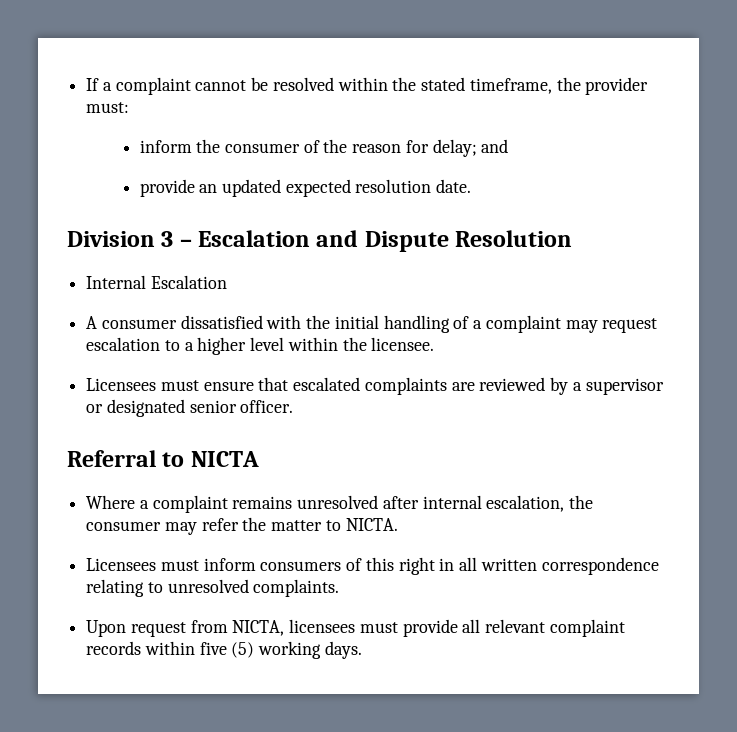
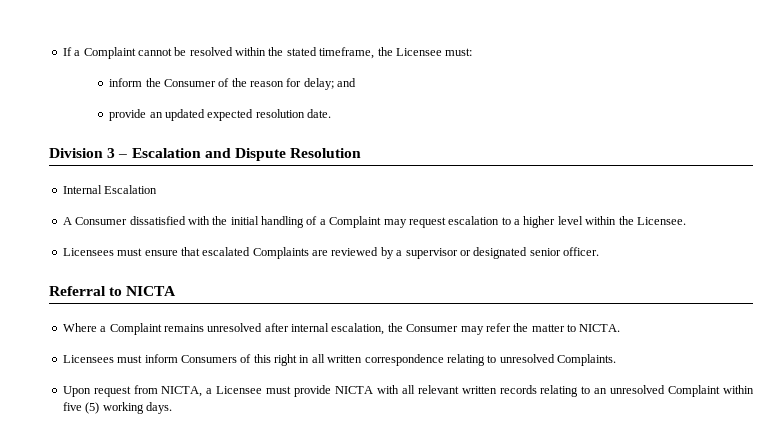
- If a complaint cannot be resolved within the stated timeframe, the provider must:
+ If a Complaint cannot be resolved within the stated timeframe, the Licensee must:
- inform the consumer of the reason for delay; and
+ inform the Consumer of the reason for delay; and
- A consumer dissatisfied with the initial handling of a complaint may request escalation to a higher level within the licensee.
+ A Consumer dissatisfied with the initial handling of a Complaint may request escalation to a higher level within the Licensee.
- Licensees must ensure that escalated complaints are reviewed by a supervisor or designated senior officer.
+ Licensees must ensure that escalated Complaints are reviewed by a supervisor or designated senior officer.
- Where a complaint remains unresolved after internal escalation, the consumer may refer the matter to NICTA.
+ Where a Complaint remains unresolved after internal escalation, the Consumer may refer the matter to NICTA.
- Licensees must inform consumers of this right in all written correspondence relating to unresolved complaints.
+ Licensees must inform Consumers of this right in all written correspondence relating to unresolved Complaints.
- Upon request from NICTA, licensees must provide all relevant complaint records within five (5) working days.
+ Upon request from NICTA, a Licensee must provide NICTA with all relevant written records relating to an unresolved Complaint within five (5) working days.

